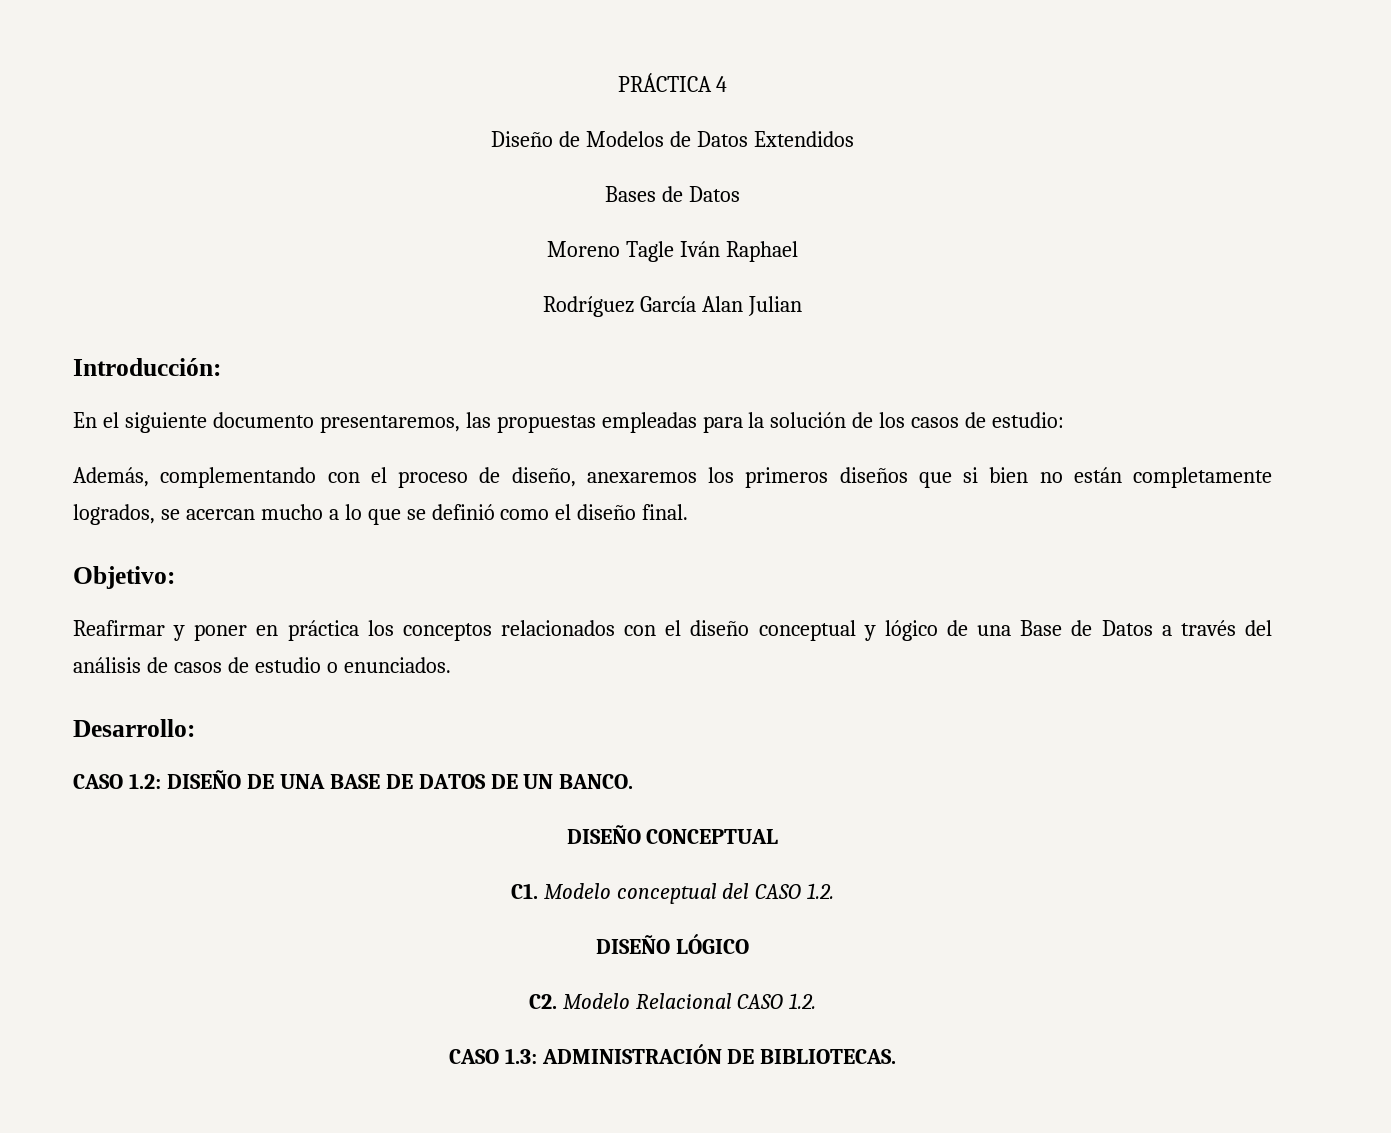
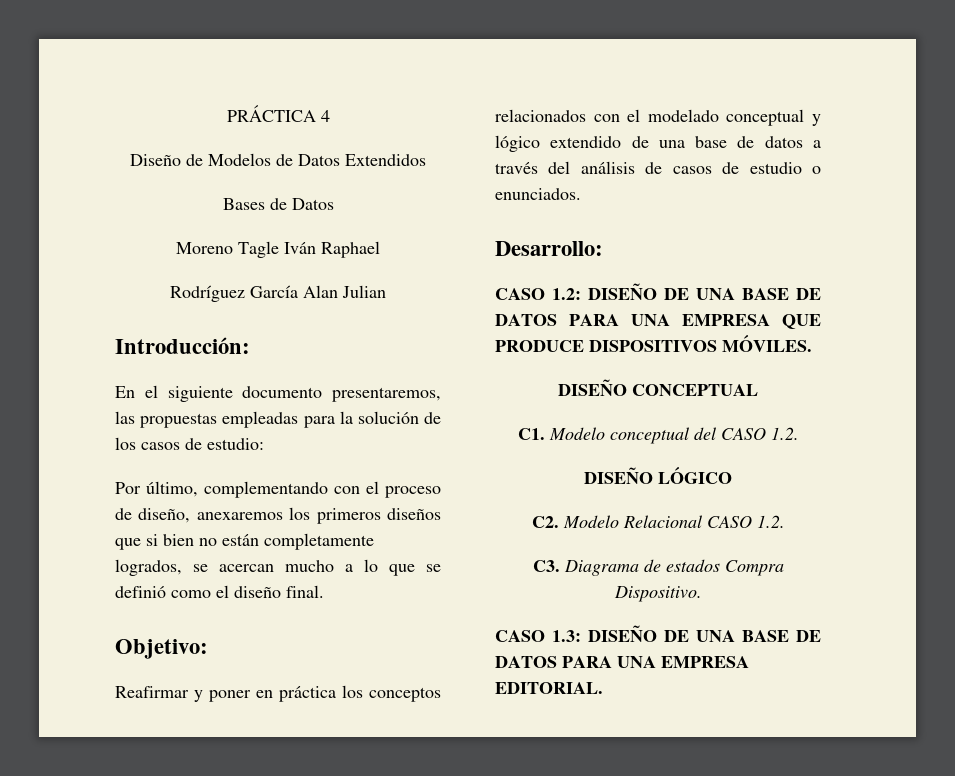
- Además, complementando con el proceso de diseño, anexaremos los primeros diseños que si bien no están completamente logrados, se acercan mucho a lo que se definió como el diseño final.
+ Por último, complementando con el proceso de diseño, anexaremos los primeros diseños que si bien no están completamente logrados, se acercan mucho a lo que se definió como el diseño final.
- Reafirmar y poner en práctica los conceptos relacionados con el diseño conceptual y lógico de una Base de Datos a través del análisis de casos de estudio o enunciados.
+ Reafirmar y poner en práctica los conceptos relacionados con el modelado conceptual y lógico extendido de una base de datos a través del análisis de casos de estudio o enunciados.
- CASO 1.2: DISEÑO DE UNA BASE DE DATOS DE UN BANCO.
+ CASO 1.2: DISEÑO DE UNA BASE DE DATOS PARA UNA EMPRESA QUE PRODUCE DISPOSITIVOS MÓVILES.
- CASO 1.3: ADMINISTRACIÓN DE BIBLIOTECAS.
+ C3. Diagrama de estados Compra Dispositivo.
+ CASO 1.3: DISEÑO DE UNA BASE DE DATOS PARA UNA EMPRESA EDITORIAL.

